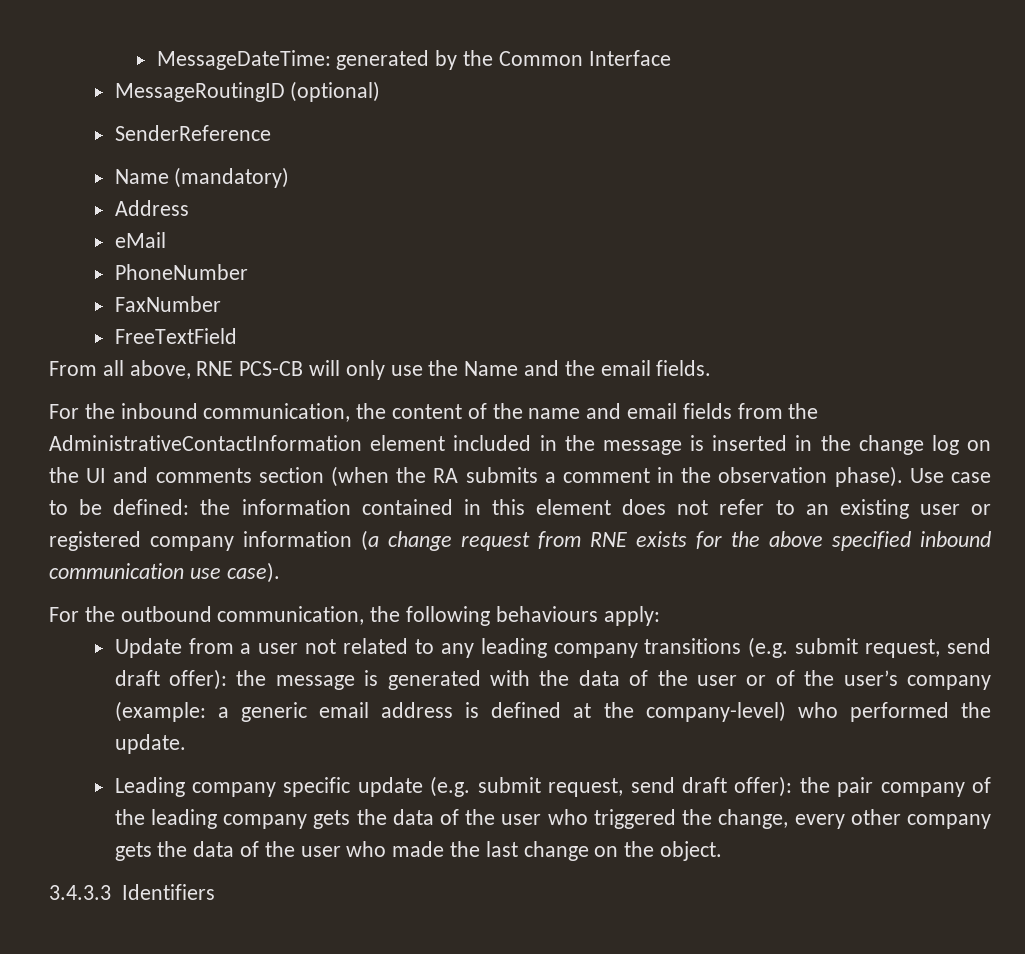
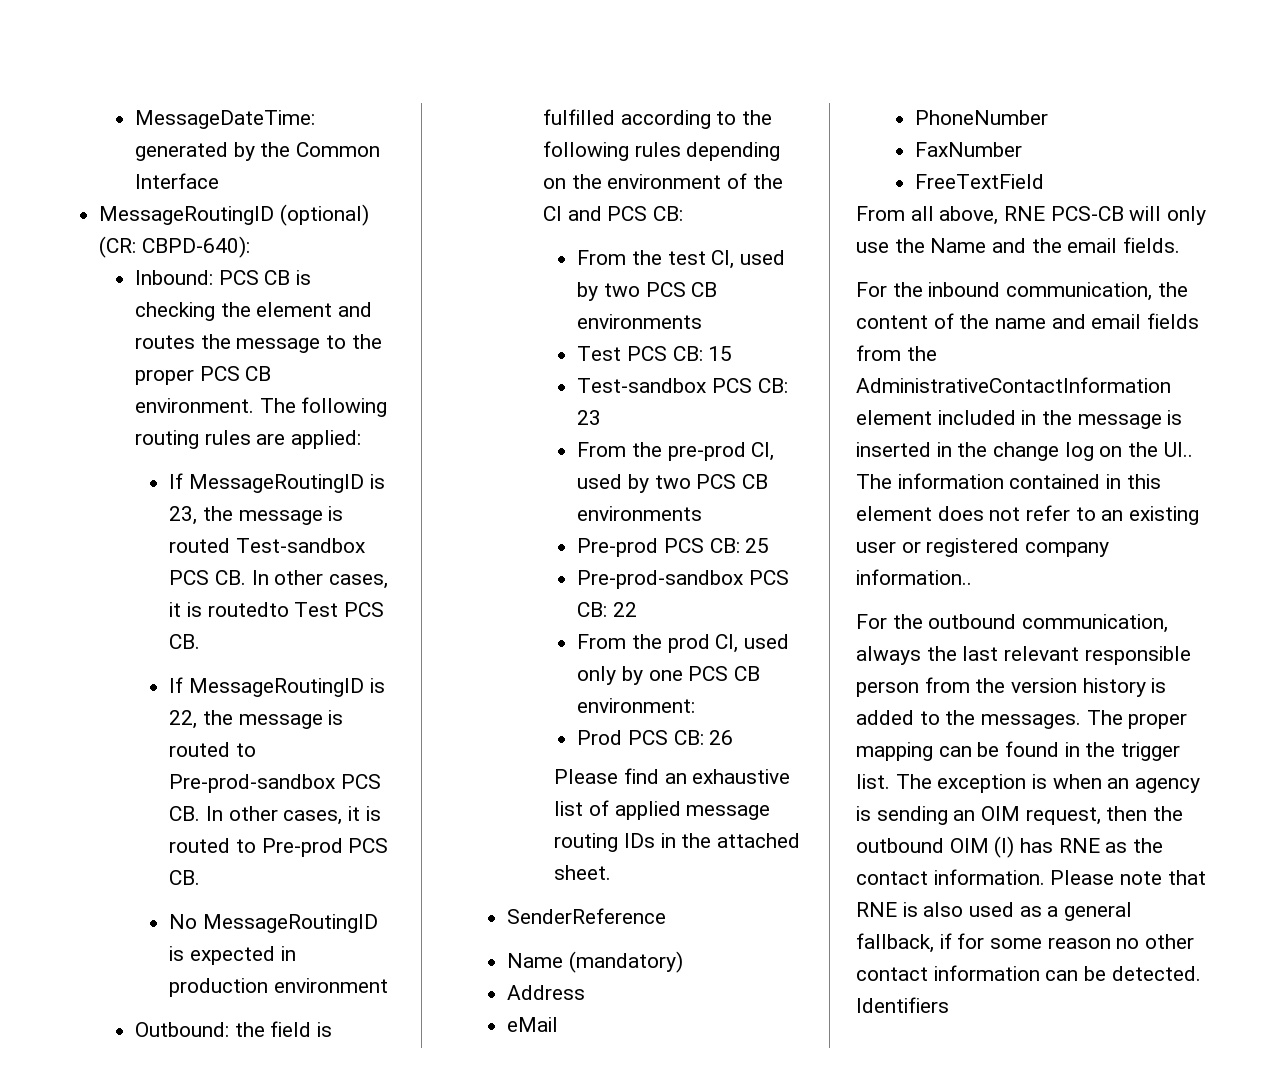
- MessageRoutingID (optional)
+ MessageRoutingID (optional) (CR: CBPD-640):
+ Inbound: PCS CB is checking the element and routes the message to the proper PCS CB environment. The following routing rules are applied:
+ If MessageRoutingID is 23, the message is routed Test-sandbox PCS CB. In other cases, it is routedto Test PCS CB.
+ If MessageRoutingID is 22, the message is routed to Pre-prod-sandbox PCS CB. In other cases, it is routed to Pre-prod PCS CB.
+ No MessageRoutingID is expected in production environment
+ Outbound: the field is fulfilled according to the following rules depending on the environment of the CI and PCS CB:
+ From the test CI, used by two PCS CB environments
+ Test PCS CB: 15
+ Test-sandbox PCS CB: 23
+ From the pre-prod CI, used by two PCS CB environments
+ Pre-prod PCS CB: 25
+ Pre-prod-sandbox PCS CB: 22
+ From the prod CI, used only by one PCS CB environment:
+ Prod PCS CB: 26
+ Please find an exhaustive list of applied message routing IDs in the attached sheet.
- For the inbound communication, the content of the name and email fields from the AdministrativeContactInformation element included in the message is inserted in the change log on the UI and comments section (when the RA submits a comment in the observation phase). Use case to be defined: the information contained in this element does not refer to an existing user or registered company information (a change request from RNE exists for the above specified inbound communication use case).
- For the outbound communication, the following behaviours apply:
- Update from a user not related to any leading company transitions (e.g. submit request, send draft offer): the message is generated with the data of the user or of the user’s company (example: a generic email address is defined at the company-level) who performed the update.
- Leading company specific update (e.g. submit request, send draft offer): the pair company of the leading company gets the data of the user who triggered the change, every other company gets the data of the user who made the last change on the object.
- 3.4.3.3 Identifiers
+ For the inbound communication, the content of the name and email fields from the AdministrativeContactInformation element included in the message is inserted in the change log on the UI.. The information contained in this element does not refer to an existing user or registered company information..
+ For the outbound communication, always the last relevant responsible person from the version history is added to the messages. The proper mapping can be found in the trigger list. The exception is when an agency is sending an OIM request, then the outbound OIM (I) has RNE as the contact information. Please note that RNE is also used as a general fallback, if for some reason no other contact information can be detected. Identifiers

